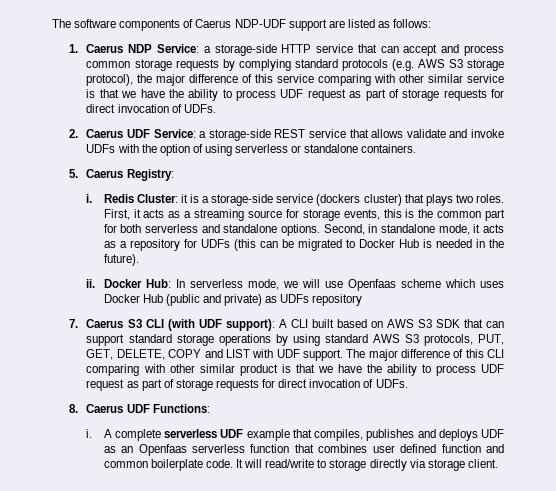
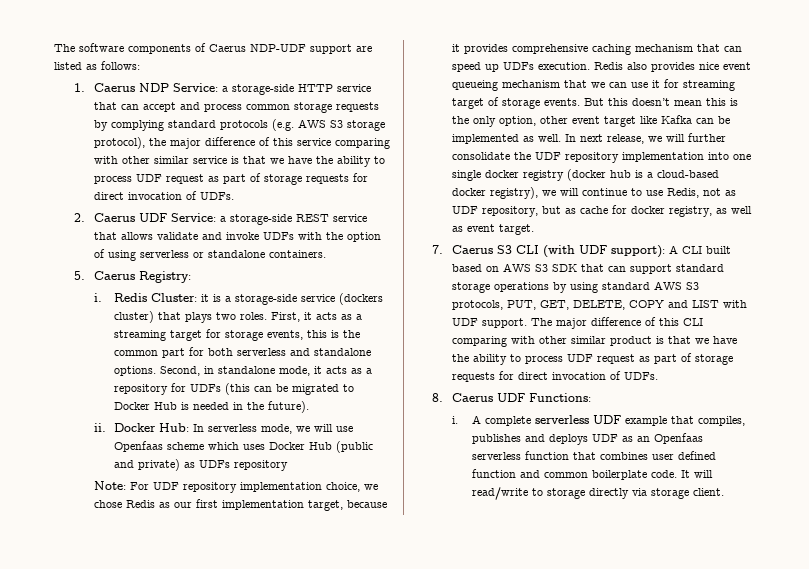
- First, it acts as a streaming source for storage events, this is the common part for both serverless and standalone options.
+ First, it acts as a streaming target for storage events, this is the common part for both serverless and standalone options.
+ Note: For UDF repository implementation choice, we chose Redis as our first implementation target, because it provides comprehensive caching mechanism that can speed up UDFs execution. Redis also provides nice event queueing mechanism that we can use it for streaming target of storage events. But this doesn’t mean this is the only option, other event target like Kafka can be implemented as well. In next release, we will further consolidate the UDF repository implementation into one single docker registry (docker hub is a cloud-based docker registry), we will continue to use Redis, not as UDF repository, but as cache for docker registry, as well as event target.

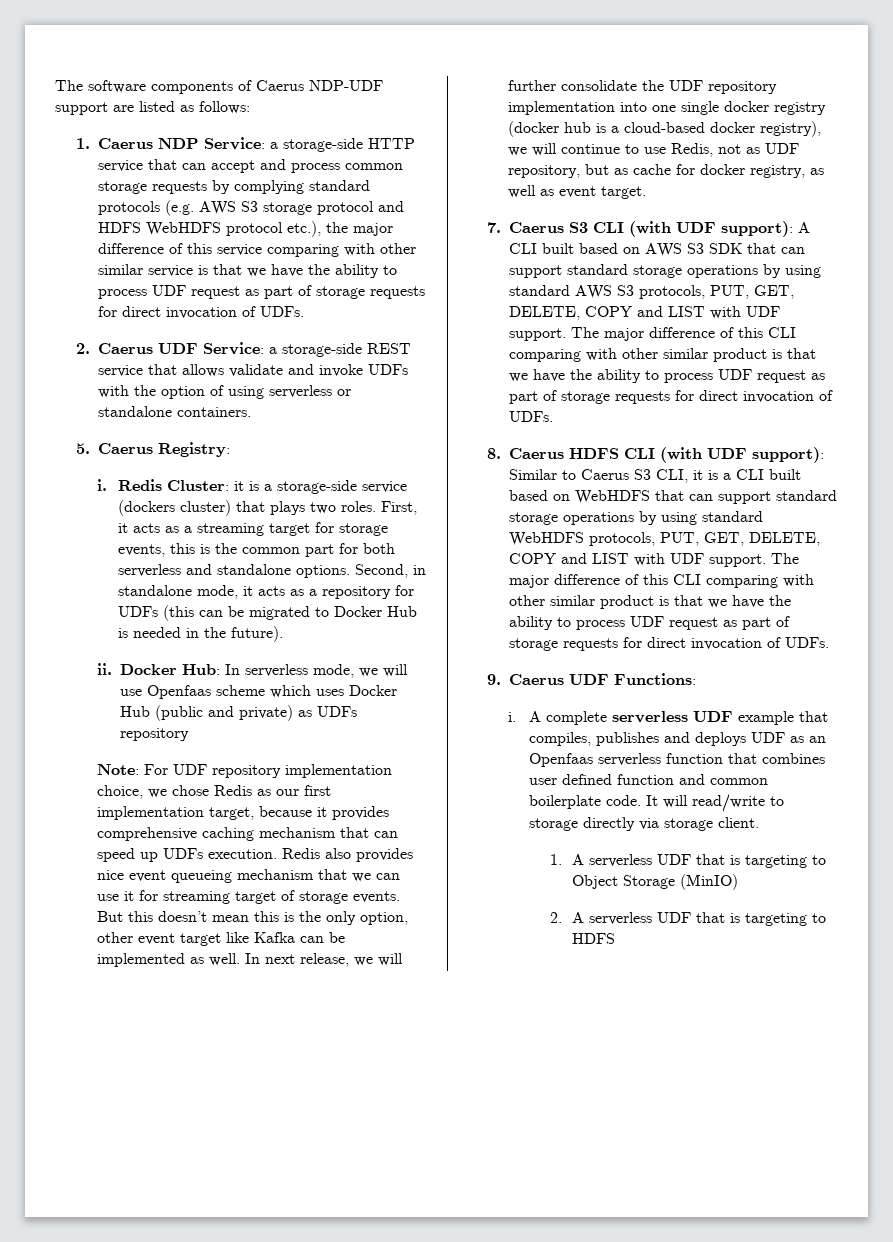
- 1. Caerus NDP Service: a storage-side HTTP service that can accept and process common storage requests by complying standard protocols (e.g. AWS S3 storage protocol), the major difference of this service comparing with other similar service is that we have the ability to process UDF request as part of storage requests for direct invocation of UDFs.
+ 1. Caerus NDP Service: a storage-side HTTP service that can accept and process common storage requests by complying standard protocols (e.g. AWS S3 storage protocol and HDFS WebHDFS protocol etc.), the major difference of this service comparing with other similar service is that we have the ability to process UDF request as part of storage requests for direct invocation of UDFs.
- 8. Caerus UDF Functions:
+ 8. Caerus HDFS CLI (with UDF support): Similar to Caerus S3 CLI, it is a CLI built based on WebHDFS that can support standard storage operations by using standard WebHDFS protocols, PUT, GET, DELETE, COPY and LIST with UDF support. The major difference of this CLI comparing with other similar product is that we have the ability to process UDF request as part of storage requests for direct invocation of UDFs.
+ 9. Caerus UDF Functions:
+ 1. A serverless UDF that is targeting to Object Storage (MinIO)
+ 2. A serverless UDF that is targeting to HDFS

